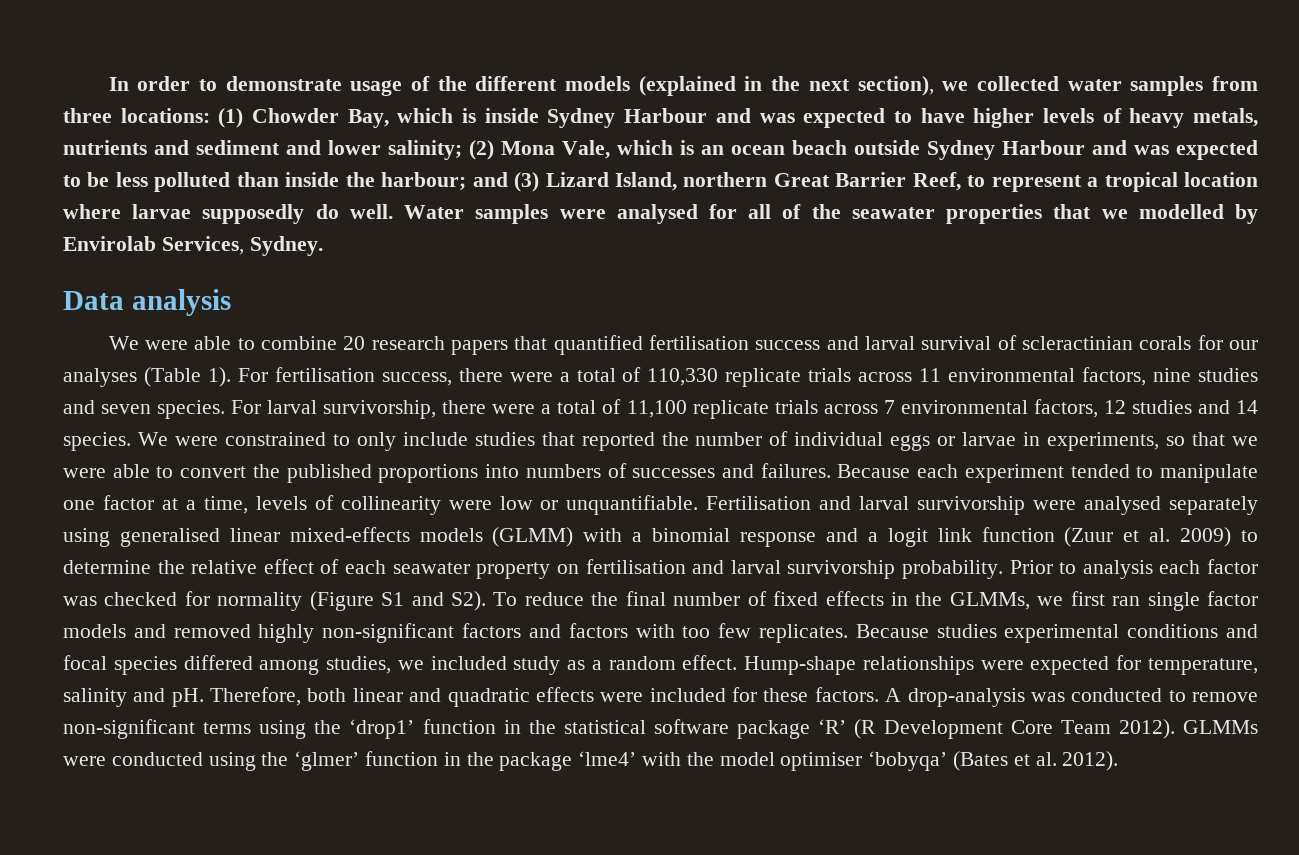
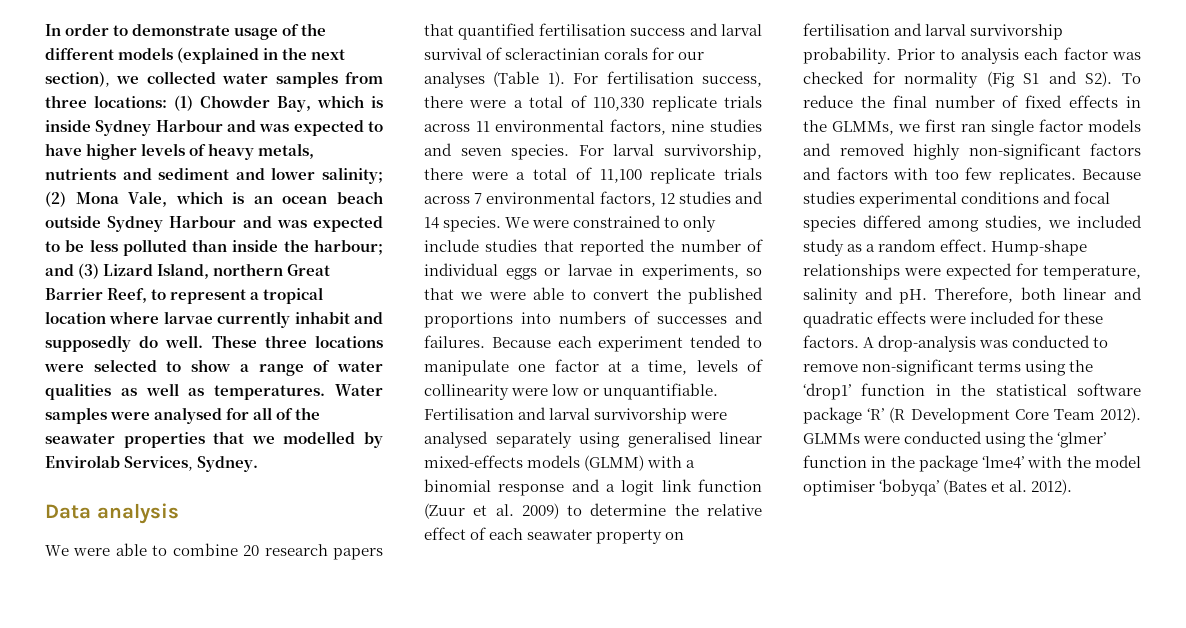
- and (3) Lizard Island, northern Great Barrier Reef, to represent a tropical location where larvae supposedly do well.
+ and (3) Lizard Island, northern Great Barrier Reef, to represent a tropical location where larvae currently inhabit and supposedly do well. These three locations were selected to show a range of water qualities as well as temperatures.
- Prior to analysis each factor was checked for normality (Figure S1 and S2). To reduce the final number of fixed effects in the GLMMs, we first ran single factor models and removed highly non-significant factors and factors with too few replicates.
+ Prior to analysis each factor was checked for normality (Fig S1 and S2). To reduce the final number of fixed effects in the GLMMs, we first ran single factor models and removed highly non-significant factors and factors with too few replicates.

